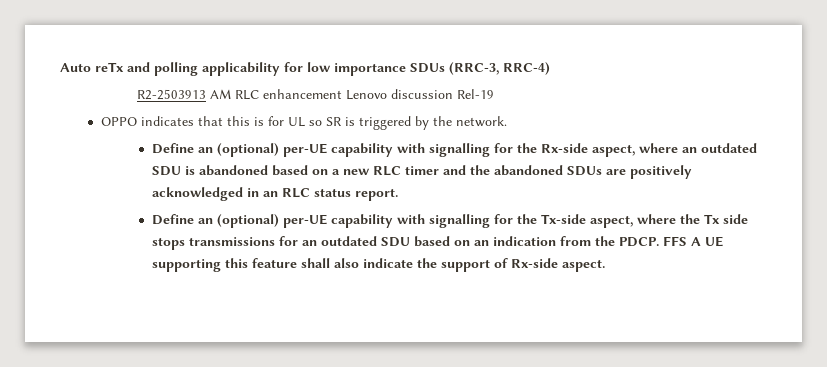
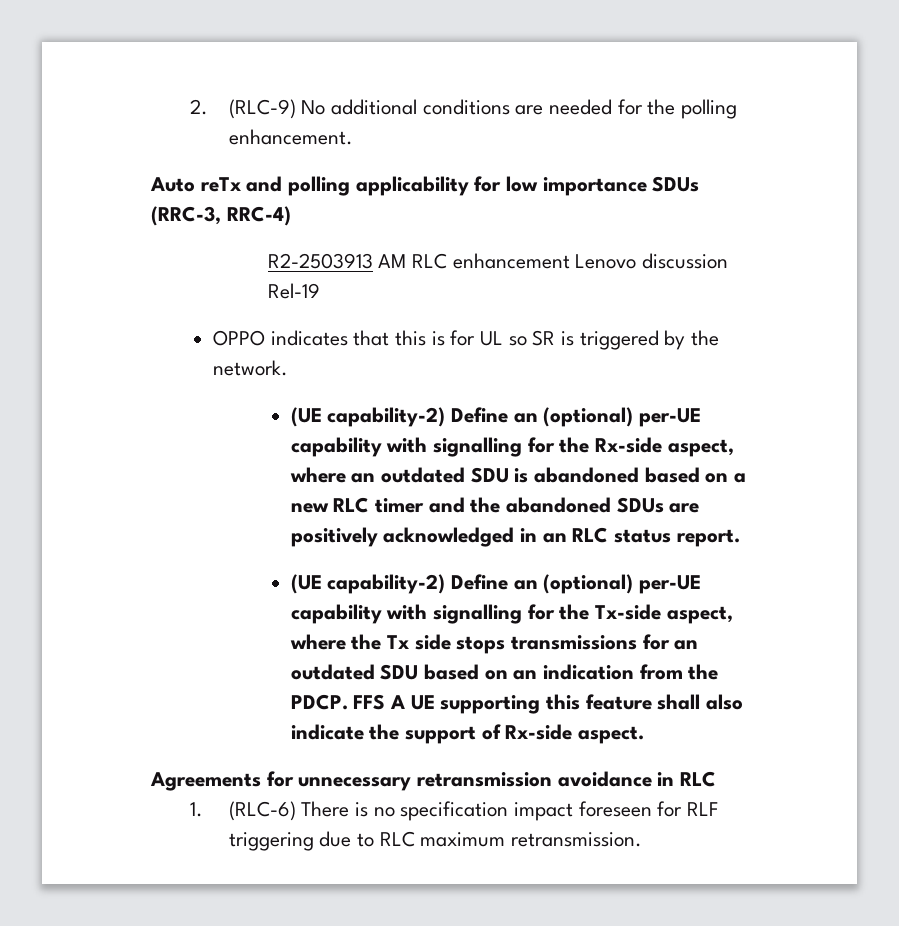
+ 2. (RLC-9) No additional conditions are needed for the polling enhancement.
- Define an (optional) per-UE capability with signalling for the Rx-side aspect, where an outdated SDU is abandoned based on a new RLC timer and the abandoned SDUs are positively acknowledged in an RLC status report.
+ (UE capability-2) Define an (optional) per-UE capability with signalling for the Rx-side aspect, where an outdated SDU is abandoned based on a new RLC timer and the abandoned SDUs are positively acknowledged in an RLC status report.
- Define an (optional) per-UE capability with signalling for the Tx-side aspect, where the Tx side stops transmissions for an outdated SDU based on an indication from the PDCP.
+ (UE capability-2) Define an (optional) per-UE capability with signalling for the Tx-side aspect, where the Tx side stops transmissions for an outdated SDU based on an indication from the PDCP.
+ Agreements for unnecessary retransmission avoidance in RLC
+ 1. (RLC-6) There is no specification impact foreseen for RLF triggering due to RLC maximum retransmission.

